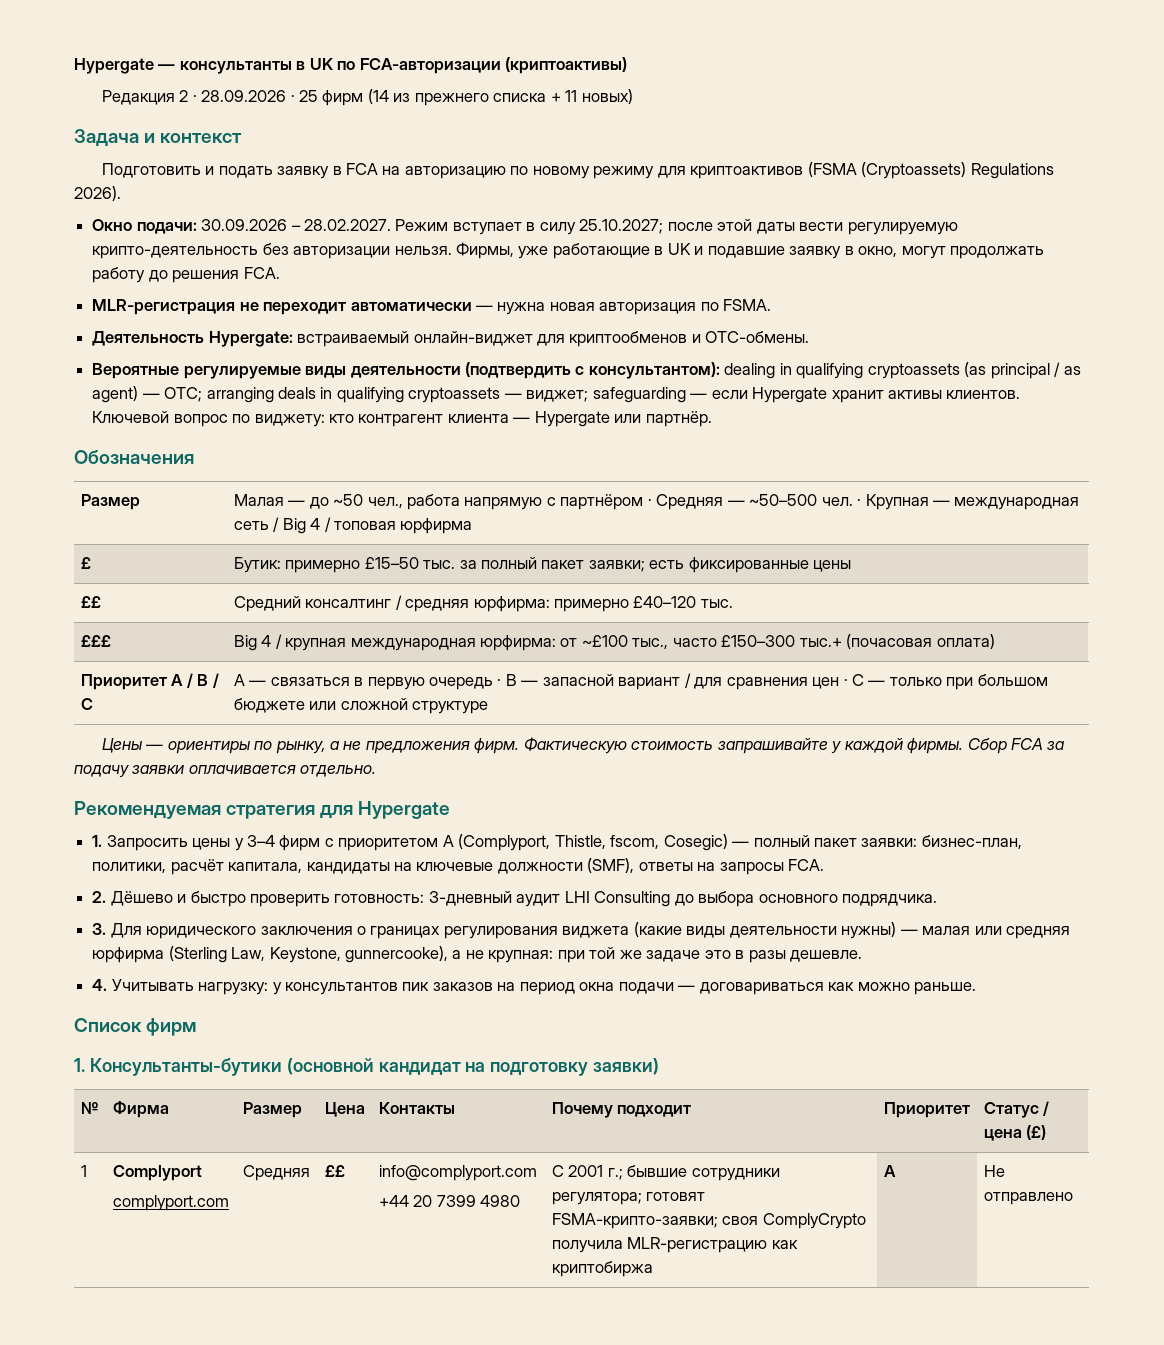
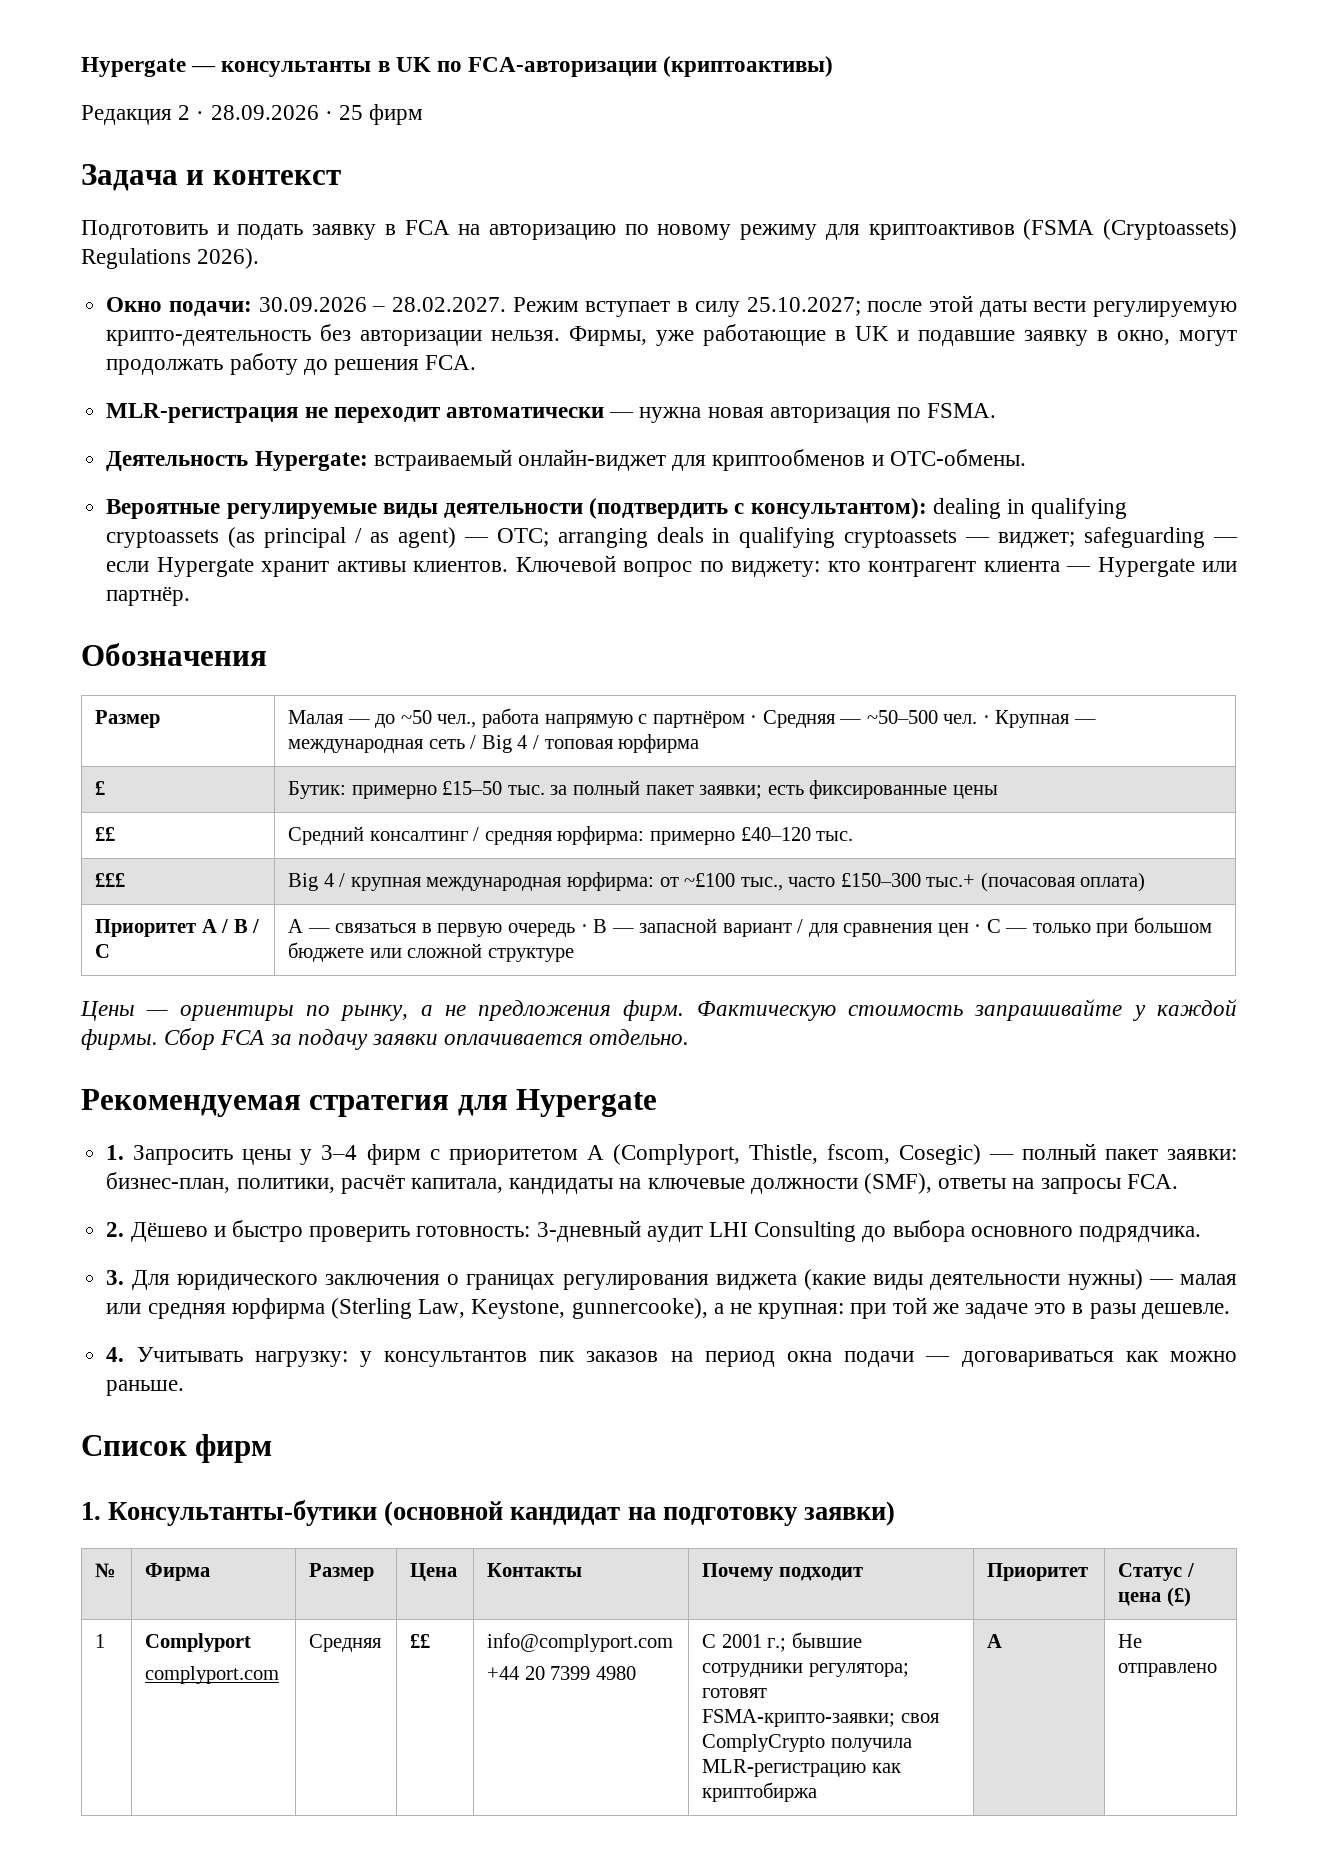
- Редакция 2 · 28.09.2026 · 25 фирм (14 из прежнего списка + 11 новых)
+ Редакция 2 · 28.09.2026 · 25 фирм

